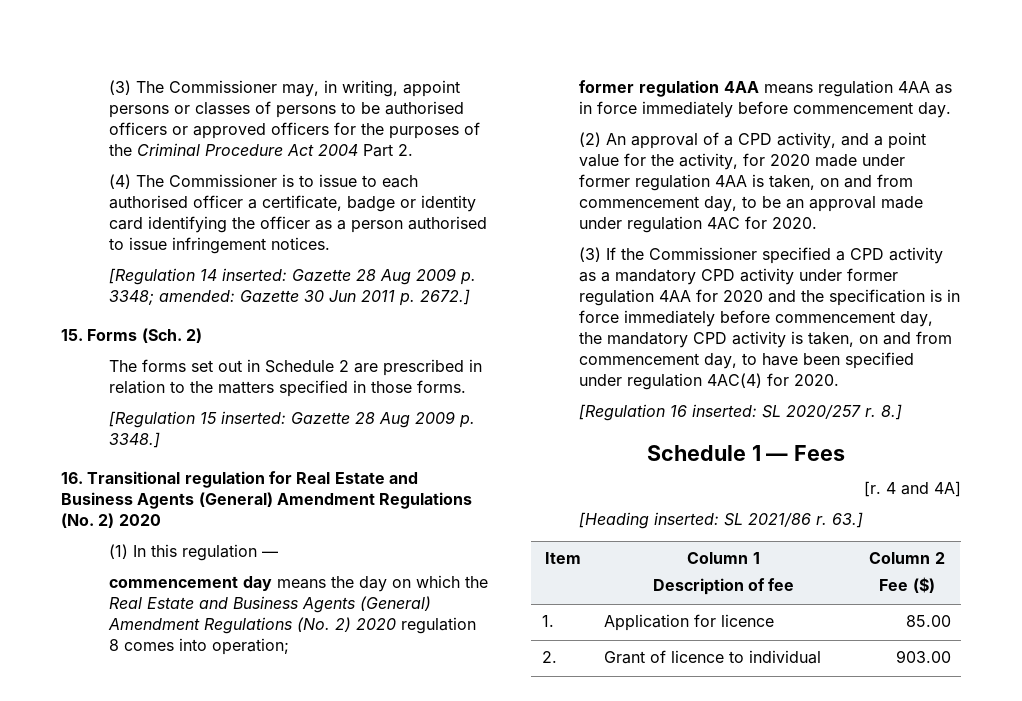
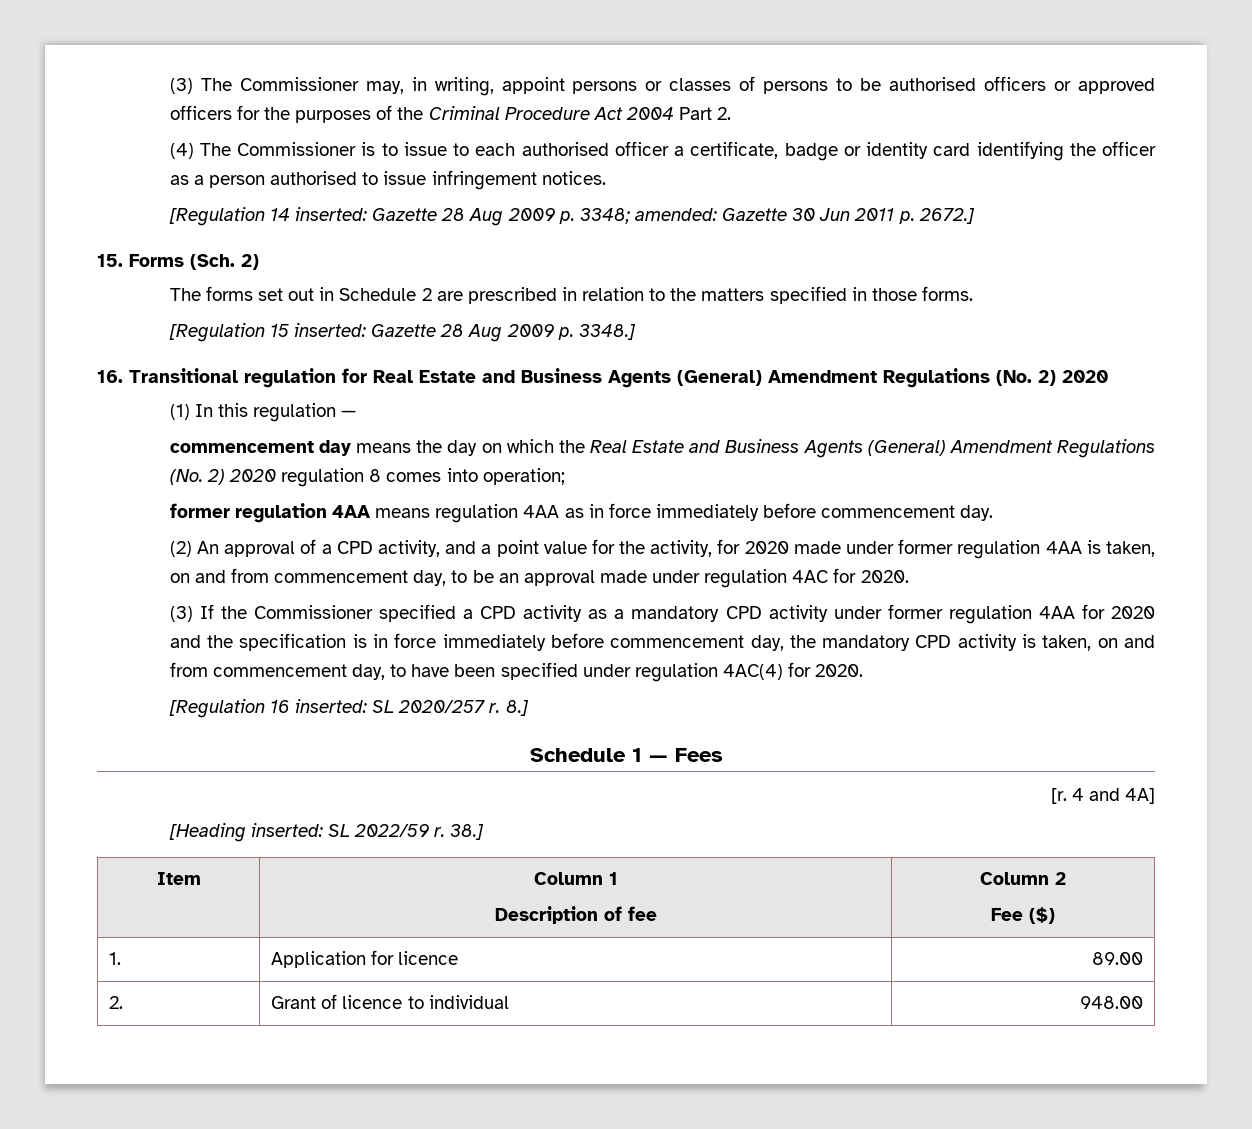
- [Heading inserted: SL 2021/86 r. 63.]
+ [Heading inserted: SL 2022/59 r. 38.]
- 1. | Application for licence | 85.00
+ 1. | Application for licence | 89.00
- 2. | Grant of licence to individual | 903.00
+ 2. | Grant of licence to individual | 948.00

